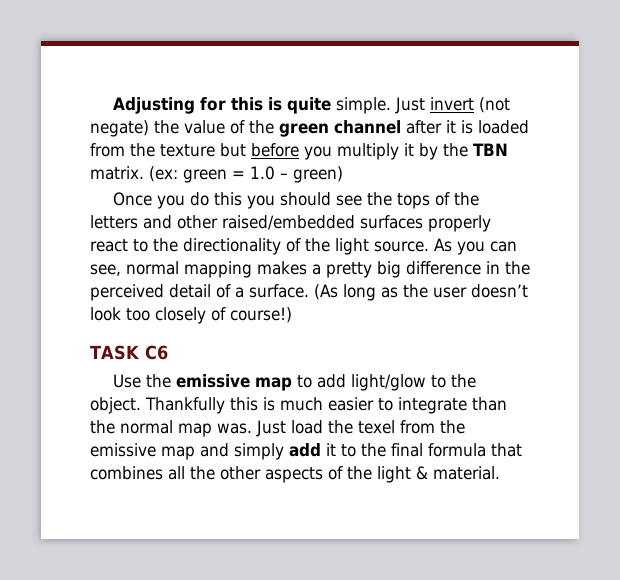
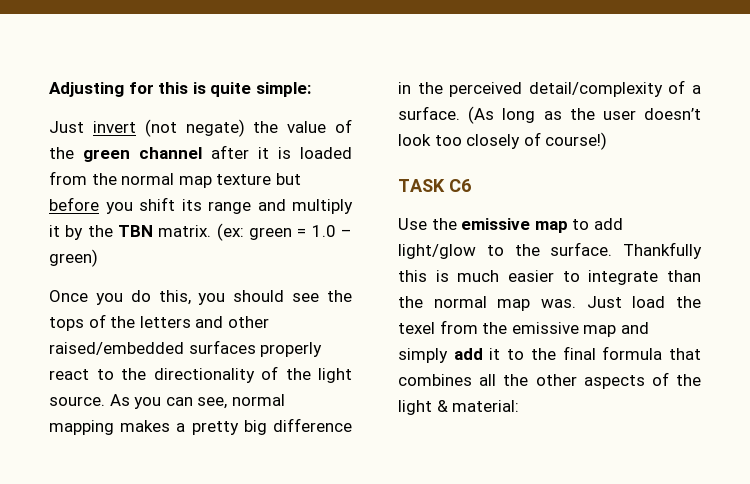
- Adjusting for this is quite simple. Just invert (not negate) the value of the green channel after it is loaded from the texture but before you multiply it by the TBN matrix.
+ Adjusting for this is quite simple:
+ Just invert (not negate) the value of the green channel after it is loaded from the normal map texture but before you shift its range and multiply it by the TBN matrix.
- Once you do this you should see the tops of the letters and other raised/embedded surfaces properly react to the directionality of the light source.
+ Once you do this, you should see the tops of the letters and other raised/embedded surfaces properly react to the directionality of the light source.
- As you can see, normal mapping makes a pretty big difference in the perceived detail of a surface.
+ As you can see, normal mapping makes a pretty big difference in the perceived detail/complexity of a surface.
- Use the emissive map to add light/glow to the object.
+ Use the emissive map to add light/glow to the surface.
- Just load the texel from the emissive map and simply add it to the final formula that combines all the other aspects of the light & material.
+ Just load the texel from the emissive map and simply add it to the final formula that combines all the other aspects of the light & material:

